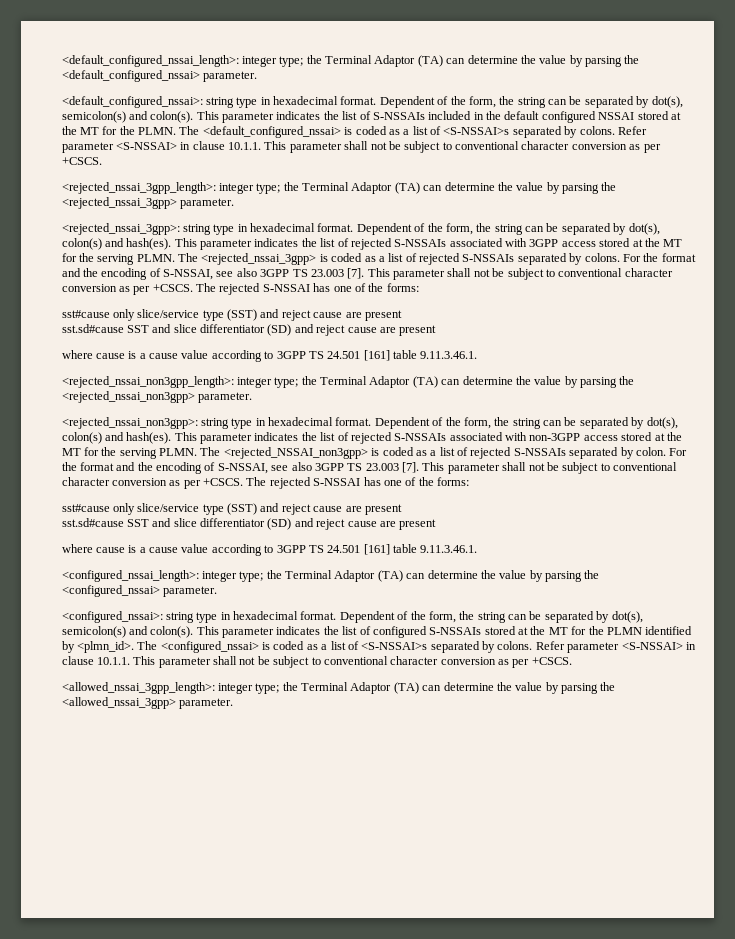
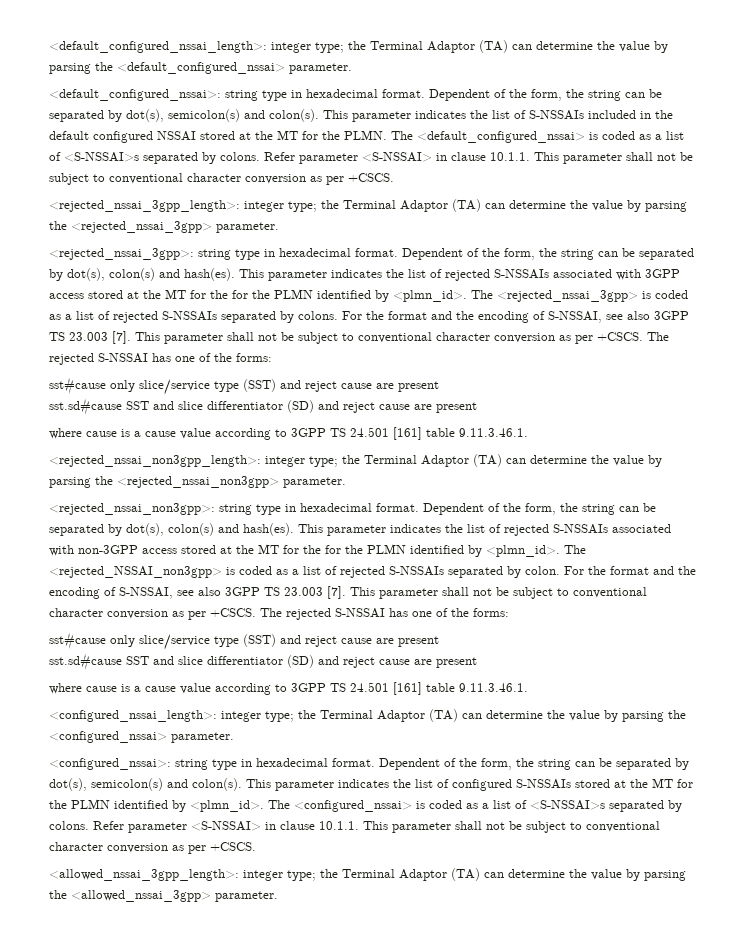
- This parameter indicates the list of rejected S-NSSAIs associated with 3GPP access stored at the MT for the serving PLMN.
+ This parameter indicates the list of rejected S-NSSAIs associated with 3GPP access stored at the MT for the for the PLMN identified by <plmn_id>.
- This parameter indicates the list of rejected S-NSSAIs associated with non-3GPP access stored at the MT for the serving PLMN.
+ This parameter indicates the list of rejected S-NSSAIs associated with non-3GPP access stored at the MT for the for the PLMN identified by <plmn_id>.

